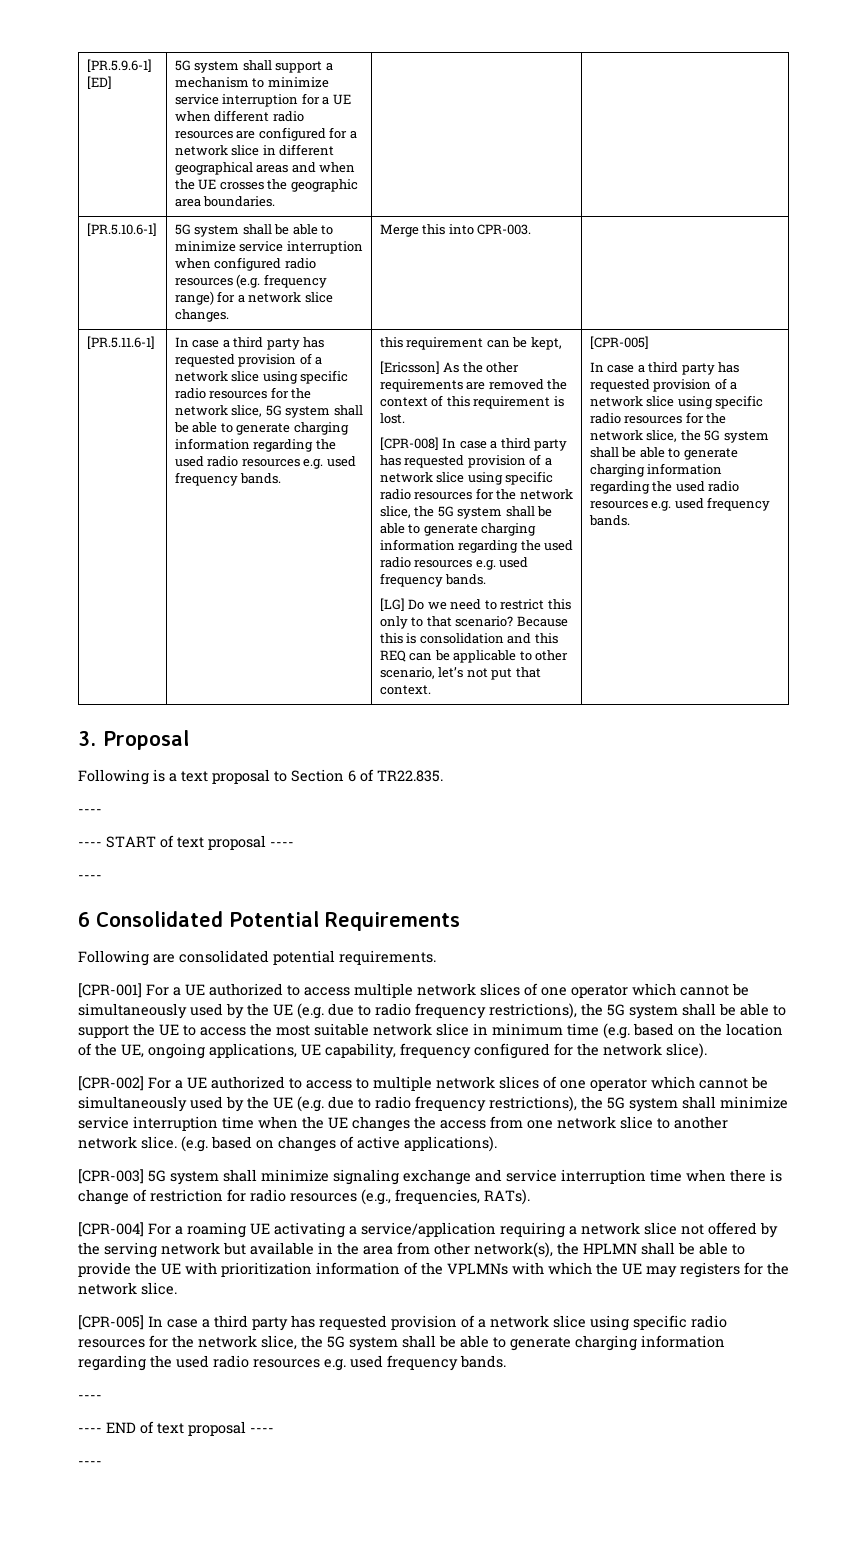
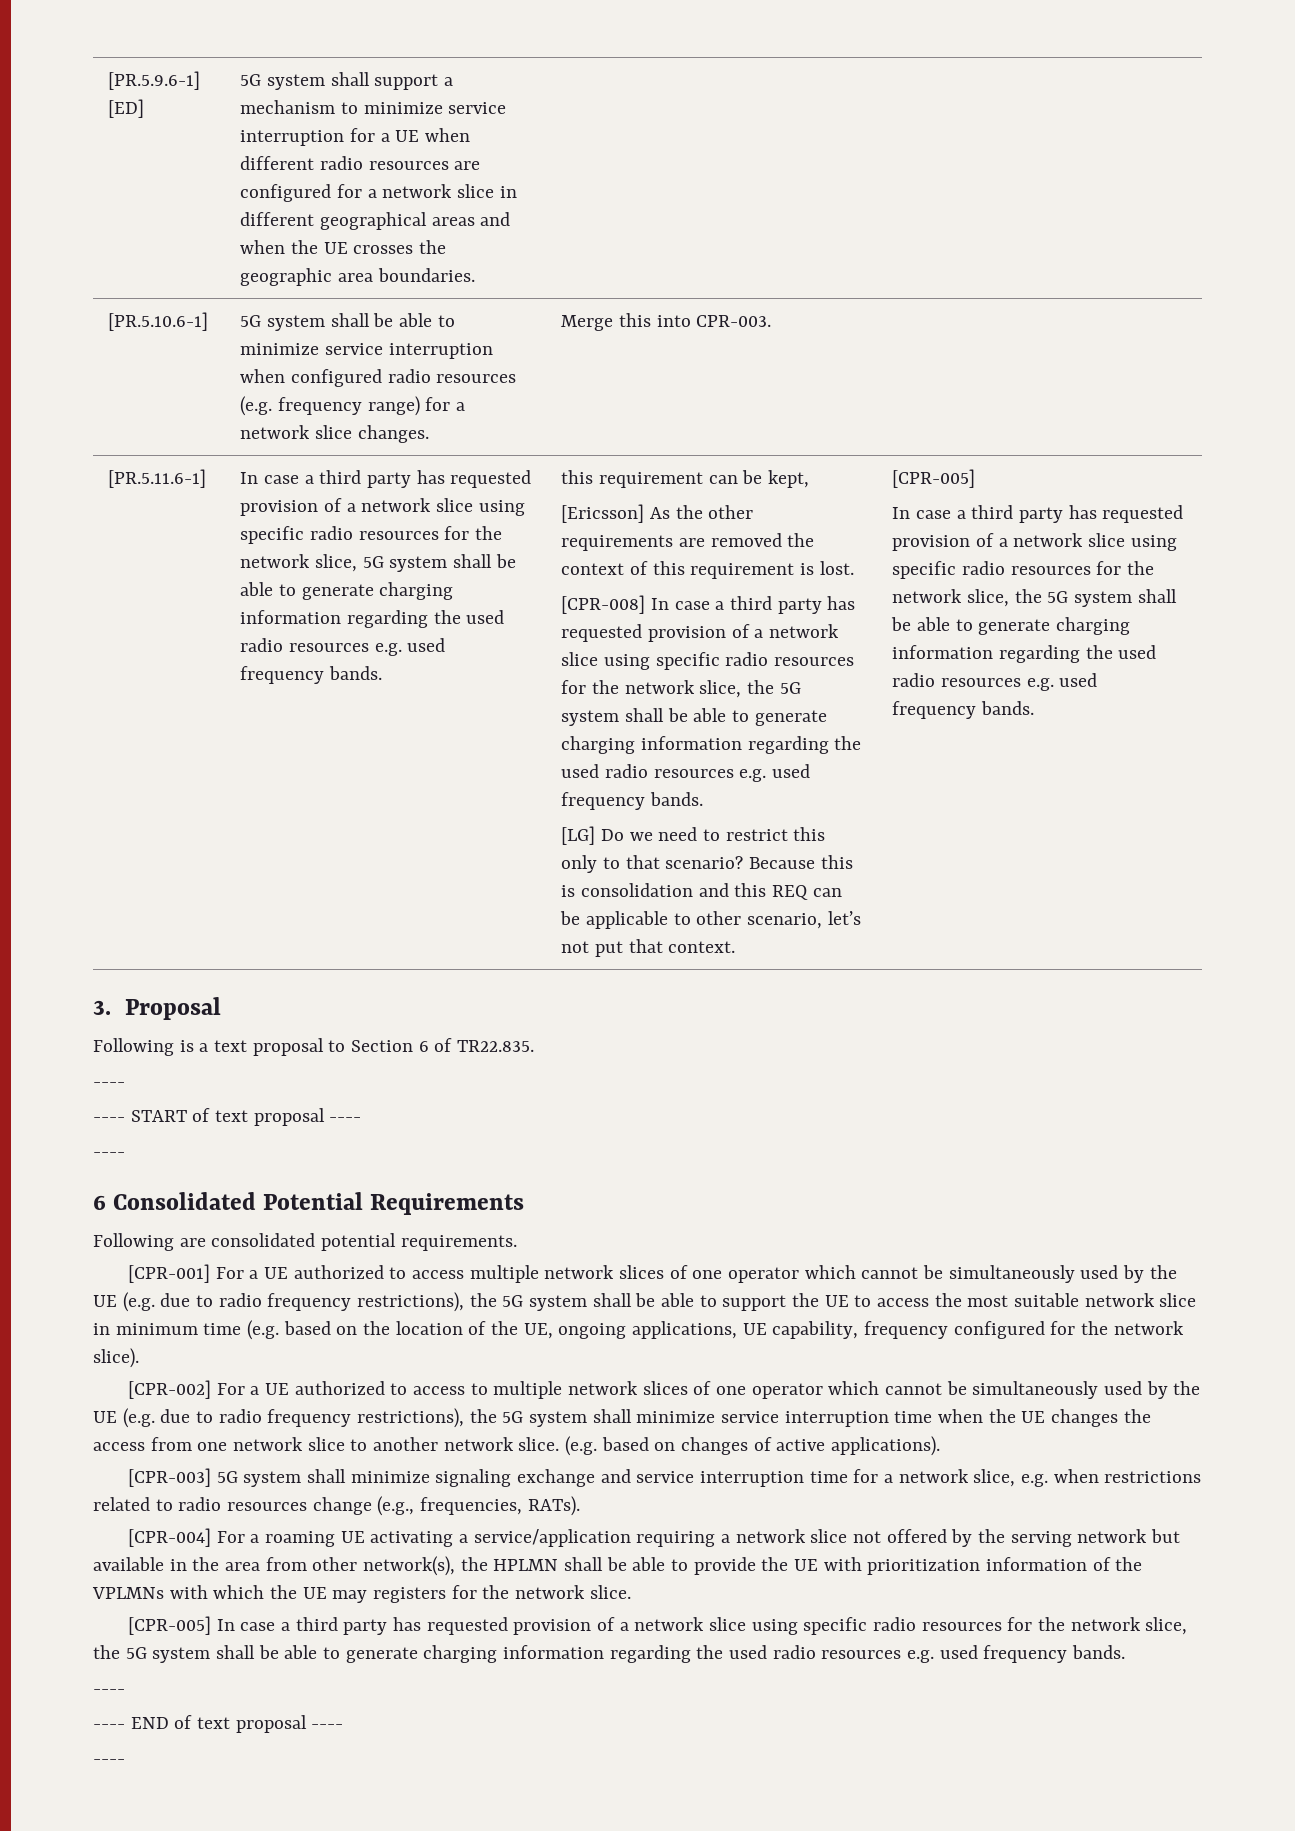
- [CPR-003] 5G system shall minimize signaling exchange and service interruption time when there is change of restriction for radio resources (e.g., frequencies, RATs).
+ [CPR-003] 5G system shall minimize signaling exchange and service interruption time for a network slice, e.g. when restrictions related to radio resources change (e.g., frequencies, RATs).

